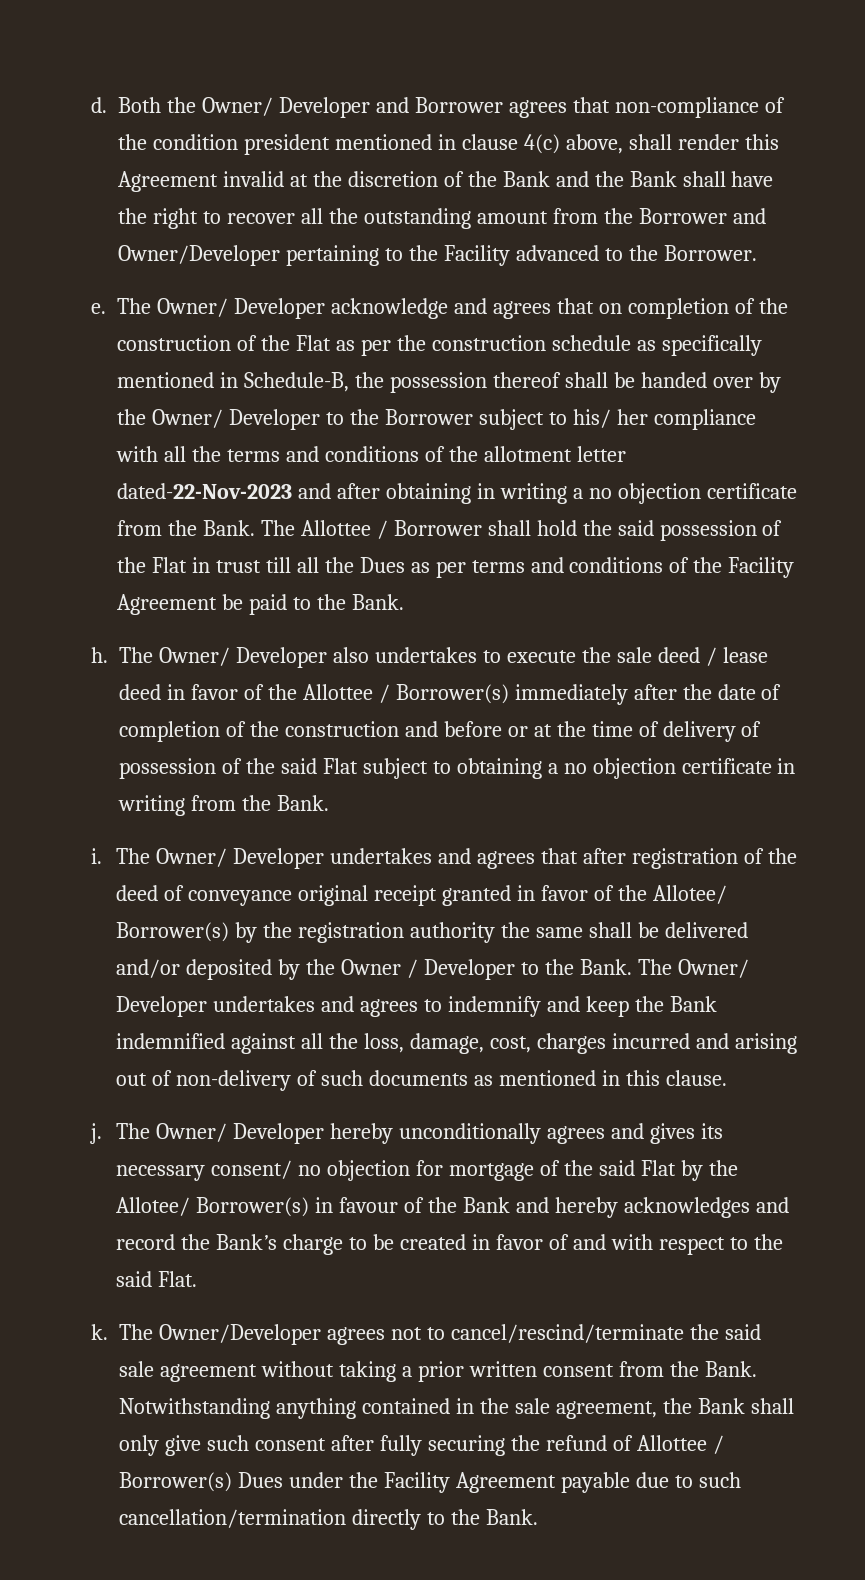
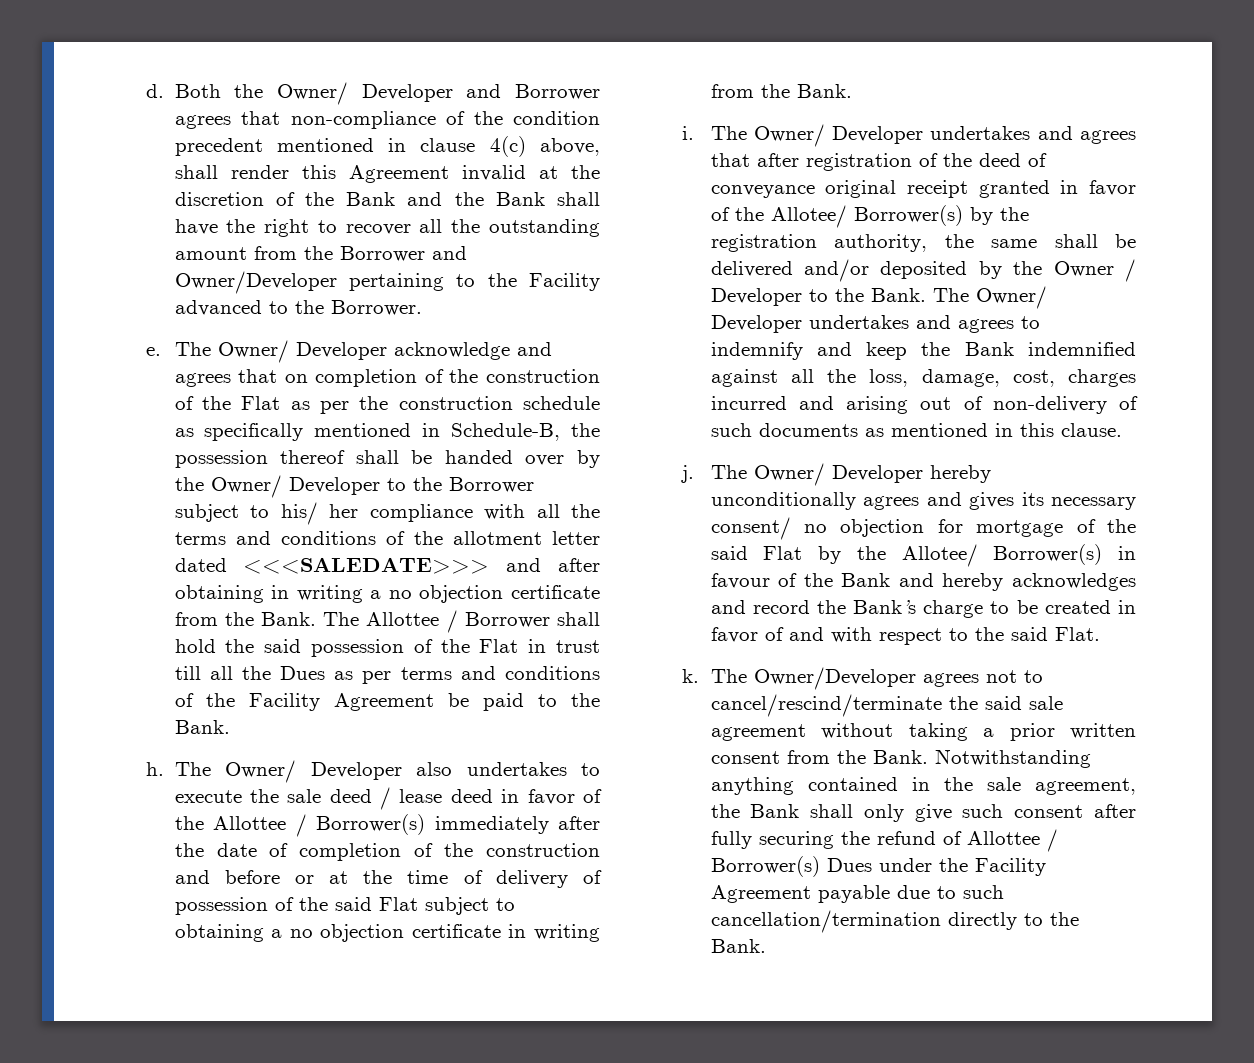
- Both the Owner/ Developer and Borrower agrees that non-compliance of the condition president mentioned in clause 4(c) above, shall render this Agreement invalid at the discretion of the Bank and the Bank shall have the right to recover all the outstanding amount from the Borrower and Owner/Developer pertaining to the Facility advanced to the Borrower.
+ Both the Owner/ Developer and Borrower agrees that non-compliance of the condition precedent mentioned in clause 4(c) above, shall render this Agreement invalid at the discretion of the Bank and the Bank shall have the right to recover all the outstanding amount from the Borrower and Owner/Developer pertaining to the Facility advanced to the Borrower.
- The Owner/ Developer acknowledge and agrees that on completion of the construction of the Flat as per the construction schedule as specifically mentioned in Schedule-B, the possession thereof shall be handed over by the Owner/ Developer to the Borrower subject to his/ her compliance with all the terms and conditions of the allotment letter dated-22-Nov-2023 and after obtaining in writing a no objection certificate from the Bank.
+ The Owner/ Developer acknowledge and agrees that on completion of the construction of the Flat as per the construction schedule as specifically mentioned in Schedule-B, the possession thereof shall be handed over by the Owner/ Developer to the Borrower subject to his/ her compliance with all the terms and conditions of the allotment letter dated <<<SALEDATE>>> and after obtaining in writing a no objection certificate from the Bank.
- The Owner/ Developer undertakes and agrees that after registration of the deed of conveyance original receipt granted in favor of the Allotee/ Borrower(s) by the registration authority the same shall be delivered and/or deposited by the Owner / Developer to the Bank.
+ The Owner/ Developer undertakes and agrees that after registration of the deed of conveyance original receipt granted in favor of the Allotee/ Borrower(s) by the registration authority, the same shall be delivered and/or deposited by the Owner / Developer to the Bank.

